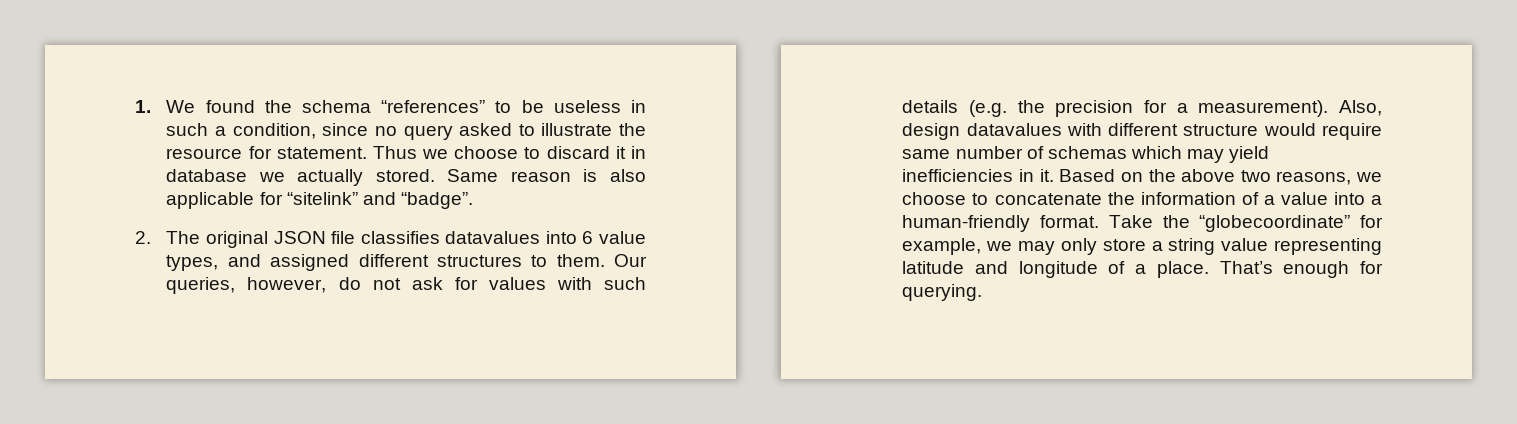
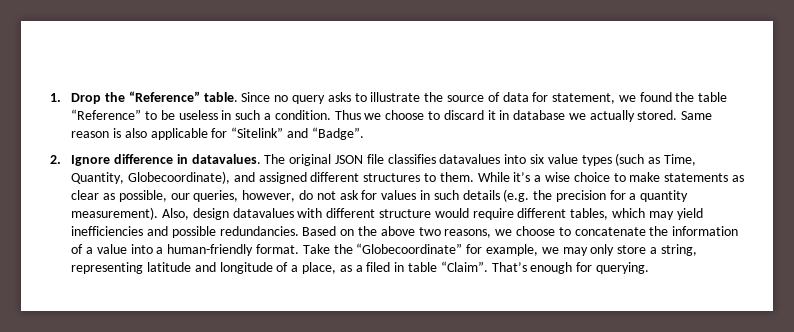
- 1. We found the schema “references” to be useless in such a condition, since no query asked to illustrate the resource for statement.
+ 1. Drop the “Reference” table. Since no query asks to illustrate the source of data for statement, we found the table “Reference” to be useless in such a condition.
- Same reason is also applicable for “sitelink” and “badge”.
- 2. The original JSON file classifies datavalues into 6 value types, and assigned different structures to them.
+ Same reason is also applicable for “Sitelink” and “Badge”.
+ 2. Ignore difference in datavalues. The original JSON file classifies datavalues into six value types (such as Time, Quantity, Globecoordinate), and assigned different structures to them.
- Our queries, however, do not ask for values with such details (e.g. the precision for a measurement).
+ While it’s a wise choice to make statements as clear as possible, our queries, however, do not ask for values in such details (e.g. the precision for a quantity measurement).
- Also, design datavalues with different structure would require same number of schemas which may yield inefficiencies in it.
+ Also, design datavalues with different structure would require different tables, which may yield inefficiencies and possible redundancies.
- Take the “globecoordinate” for example, we may only store a string value representing latitude and longitude of a place.
+ Take the “Globecoordinate” for example, we may only store a string, representing latitude and longitude of a place, as a filed in table “Claim”.

